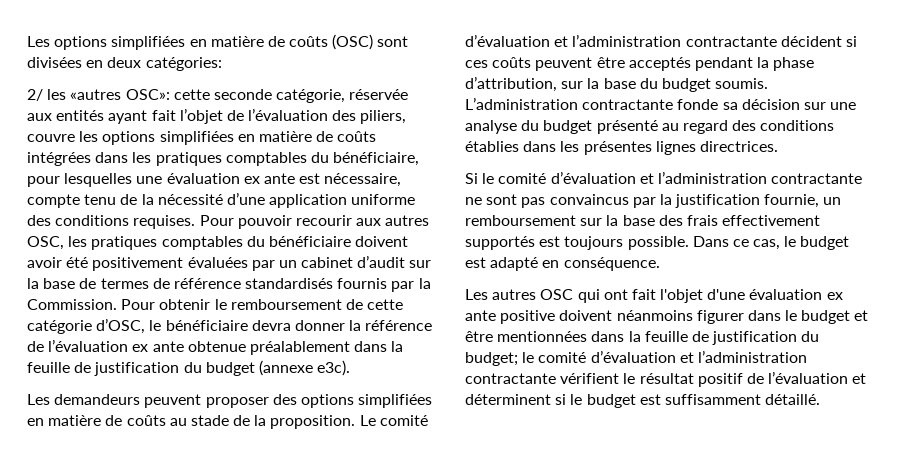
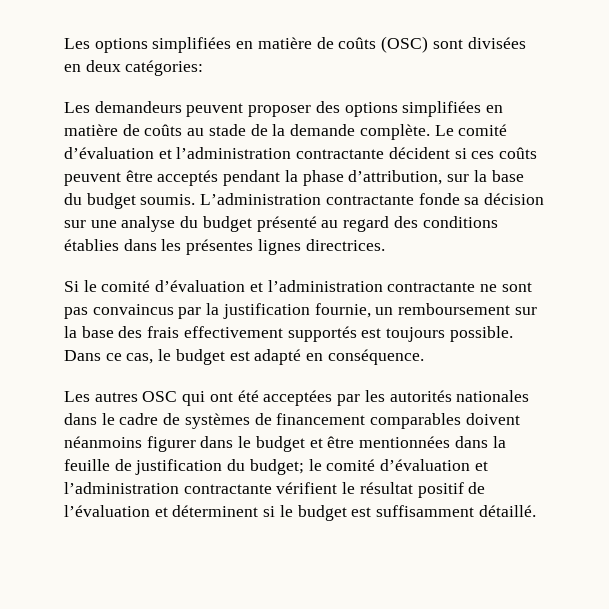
- 2/ les «autres OSC»: cette seconde catégorie, réservée aux entités ayant fait l’objet de l’évaluation des piliers, couvre les options simplifiées en matière de coûts intégrées dans les pratiques comptables du bénéficiaire, pour lesquelles une évaluation ex ante est nécessaire, compte tenu de la nécessité d’une application uniforme des conditions requises. Pour pouvoir recourir aux autres OSC, les pratiques comptables du bénéficiaire doivent avoir été positivement évaluées par un cabinet d’audit sur la base de termes de référence standardisés fournis par la Commission. Pour obtenir le remboursement de cette catégorie d’OSC, le bénéficiaire devra donner la référence de l’évaluation ex ante obtenue préalablement dans la feuille de justification du budget (annexe e3c).
- Les demandeurs peuvent proposer des options simplifiées en matière de coûts au stade de la proposition.
+ Les demandeurs peuvent proposer des options simplifiées en matière de coûts au stade de la demande complète.
- Les autres OSC qui ont fait l'objet d'une évaluation ex ante positive doivent néanmoins figurer dans le budget et être mentionnées dans la feuille de justification du budget; le comité d’évaluation et l’administration contractante vérifient le résultat positif de l’évaluation et déterminent si le budget est suffisamment détaillé.
+ Les autres OSC qui ont été acceptées par les autorités nationales dans le cadre de systèmes de financement comparables doivent néanmoins figurer dans le budget et être mentionnées dans la feuille de justification du budget; le comité d’évaluation et l’administration contractante vérifient le résultat positif de l’évaluation et déterminent si le budget est suffisamment détaillé.

